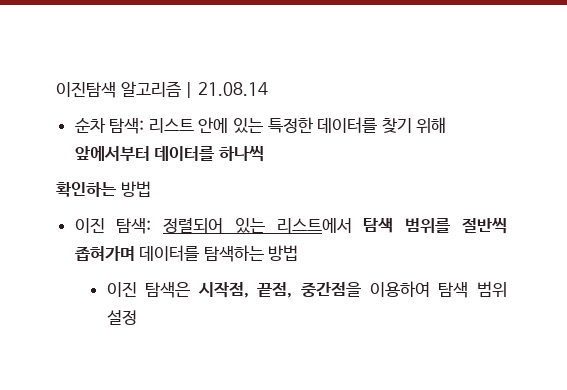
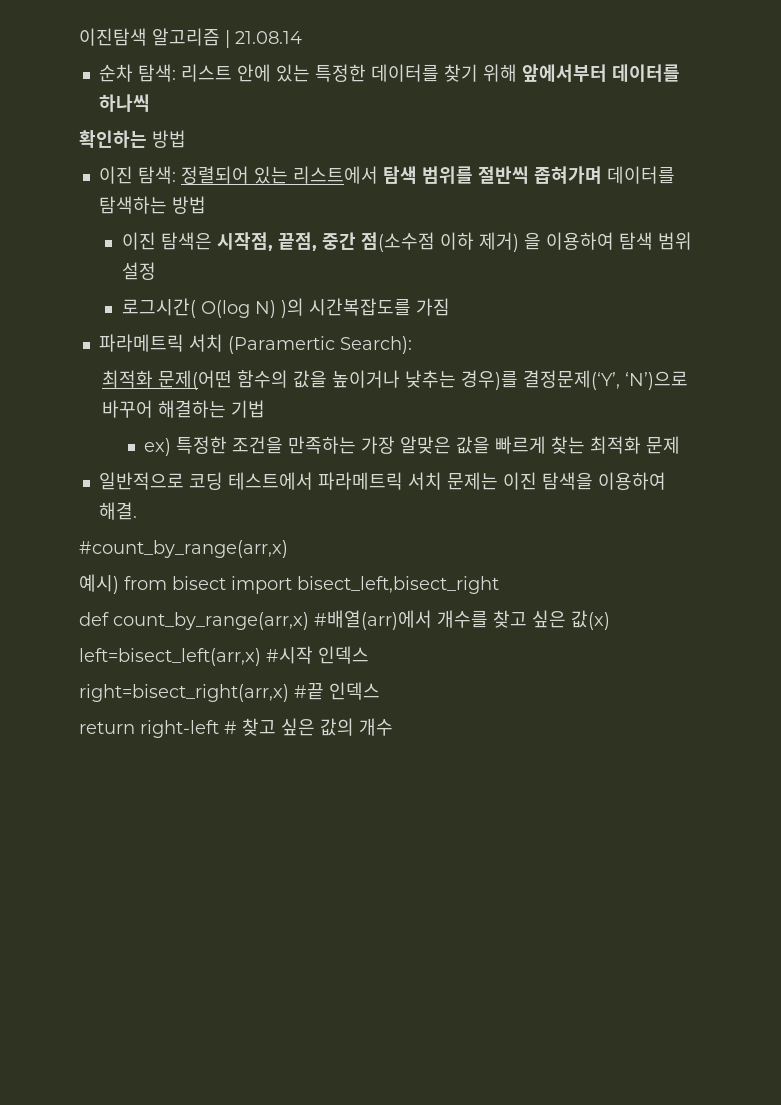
- 이진 탐색은 시작점, 끝점, 중간점을 이용하여 탐색 범위 설정
+ 이진 탐색은 시작점, 끝점, 중간 점(소수점 이하 제거) 을 이용하여 탐색 범위 설정
+ 로그시간( O(log N) )의 시간복잡도를 가짐
+ 파라메트릭 서치 (Paramertic Search):
+ 최적화 문제(어떤 함수의 값을 높이거나 낮추는 경우)를 결정문제(‘Y’, ‘N’)으로 바꾸어 해결하는 기법
+ ex) 특정한 조건을 만족하는 가장 알맞은 값을 빠르게 찾는 최적화 문제
+ 일반적으로 코딩 테스트에서 파라메트릭 서치 문제는 이진 탐색을 이용하여 해결.
+ #count_by_range(arr,x)
+ 예시) from bisect import bisect_left,bisect_right
+ def count_by_range(arr,x) #배열(arr)에서 개수를 찾고 싶은 값(x)
+ left=bisect_left(arr,x) #시작 인덱스
+ right=bisect_right(arr,x) #끝 인덱스
+ return right-left # 찾고 싶은 값의 개수

